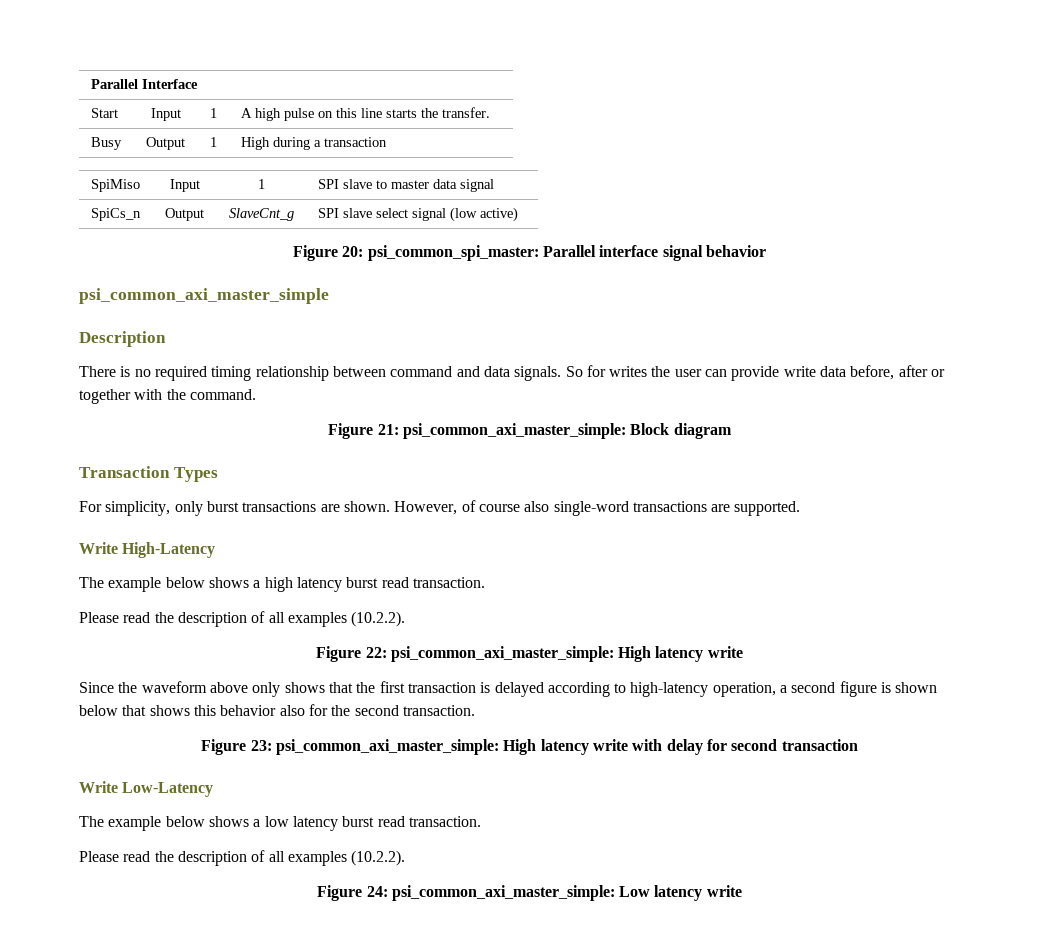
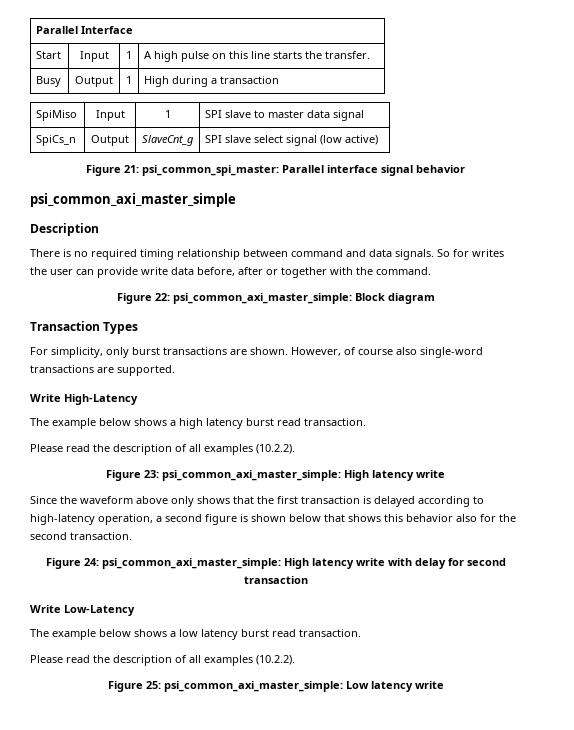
- Figure 20: psi_common_spi_master: Parallel interface signal behavior
+ Figure 21: psi_common_spi_master: Parallel interface signal behavior
- Figure 21: psi_common_axi_master_simple: Block diagram
+ Figure 22: psi_common_axi_master_simple: Block diagram
- Figure 22: psi_common_axi_master_simple: High latency write
+ Figure 23: psi_common_axi_master_simple: High latency write
- Figure 23: psi_common_axi_master_simple: High latency write with delay for second transaction
+ Figure 24: psi_common_axi_master_simple: High latency write with delay for second transaction
- Figure 24: psi_common_axi_master_simple: Low latency write
+ Figure 25: psi_common_axi_master_simple: Low latency write

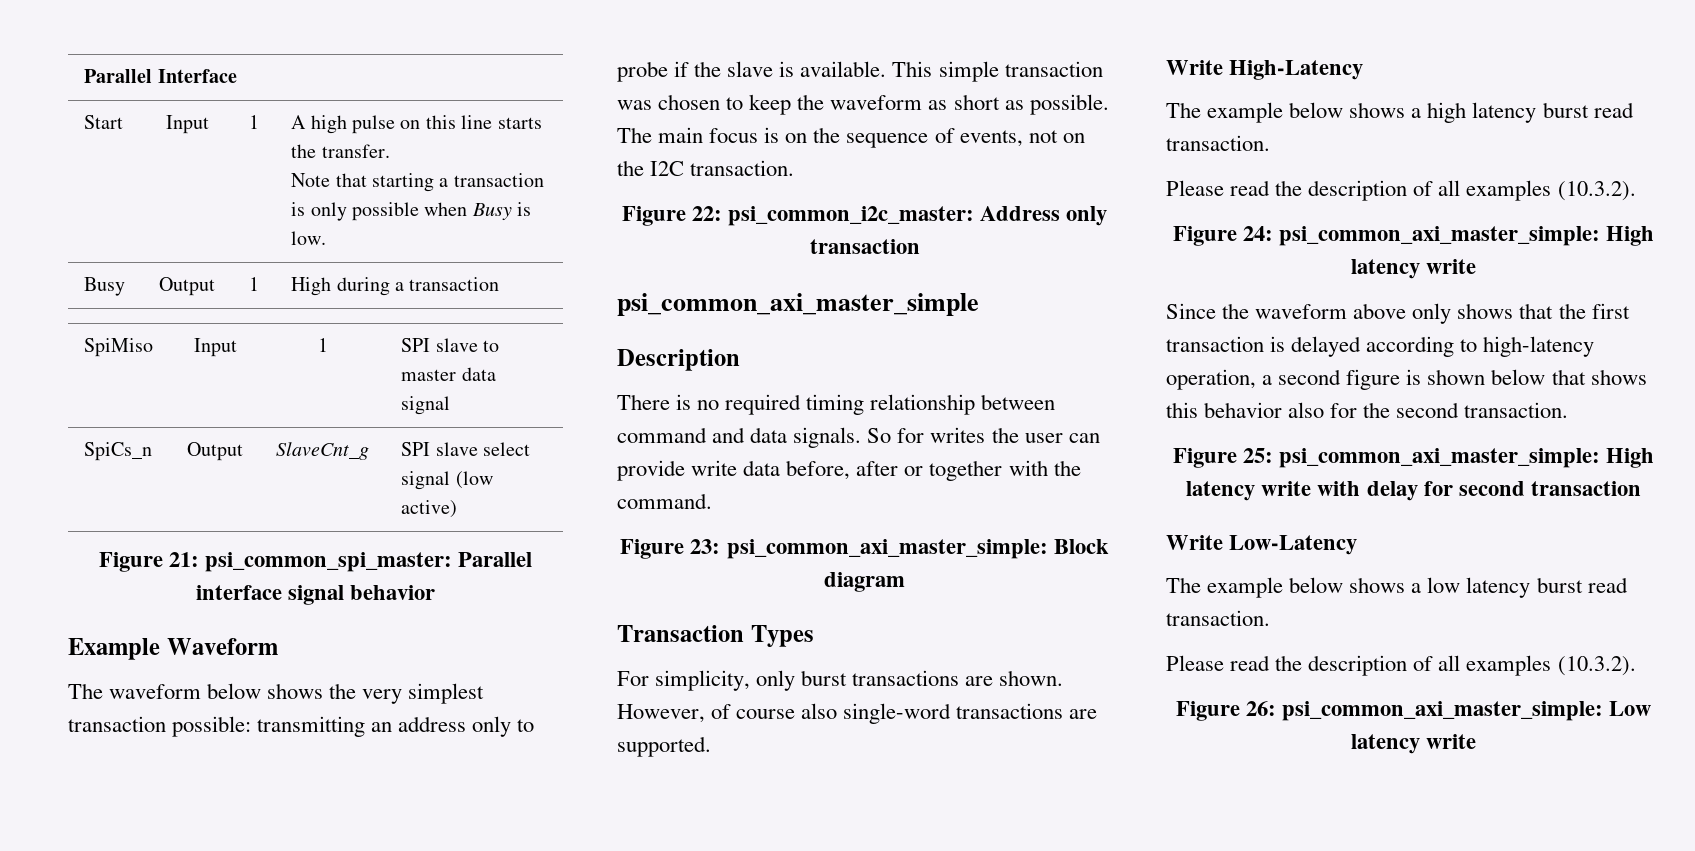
  Start | Input | 1 | A high pulse on this line starts the transfer.
+ Note that starting a transaction is only possible when Busy is low.
+ Example Waveform
+ The waveform below shows the very simplest transaction possible: transmitting an address only to probe if the slave is available. This simple transaction was chosen to keep the waveform as short as possible. The main focus is on the sequence of events, not on the I2C transaction.
+ Figure 22: psi_common_i2c_master: Address only transaction
- Figure 22: psi_common_axi_master_simple: Block diagram
+ Figure 23: psi_common_axi_master_simple: Block diagram
  The example below shows a high latency burst read transaction.
- Please read the description of all examples (10.2.2).
- Figure 23: psi_common_axi_master_simple: High latency write
+ Please read the description of all examples (10.3.2).
+ Figure 24: psi_common_axi_master_simple: High latency write
- Figure 24: psi_common_axi_master_simple: High latency write with delay for second transaction
+ Figure 25: psi_common_axi_master_simple: High latency write with delay for second transaction
  The example below shows a low latency burst read transaction.
- Please read the description of all examples (10.2.2).
- Figure 25: psi_common_axi_master_simple: Low latency write
+ Please read the description of all examples (10.3.2).
+ Figure 26: psi_common_axi_master_simple: Low latency write

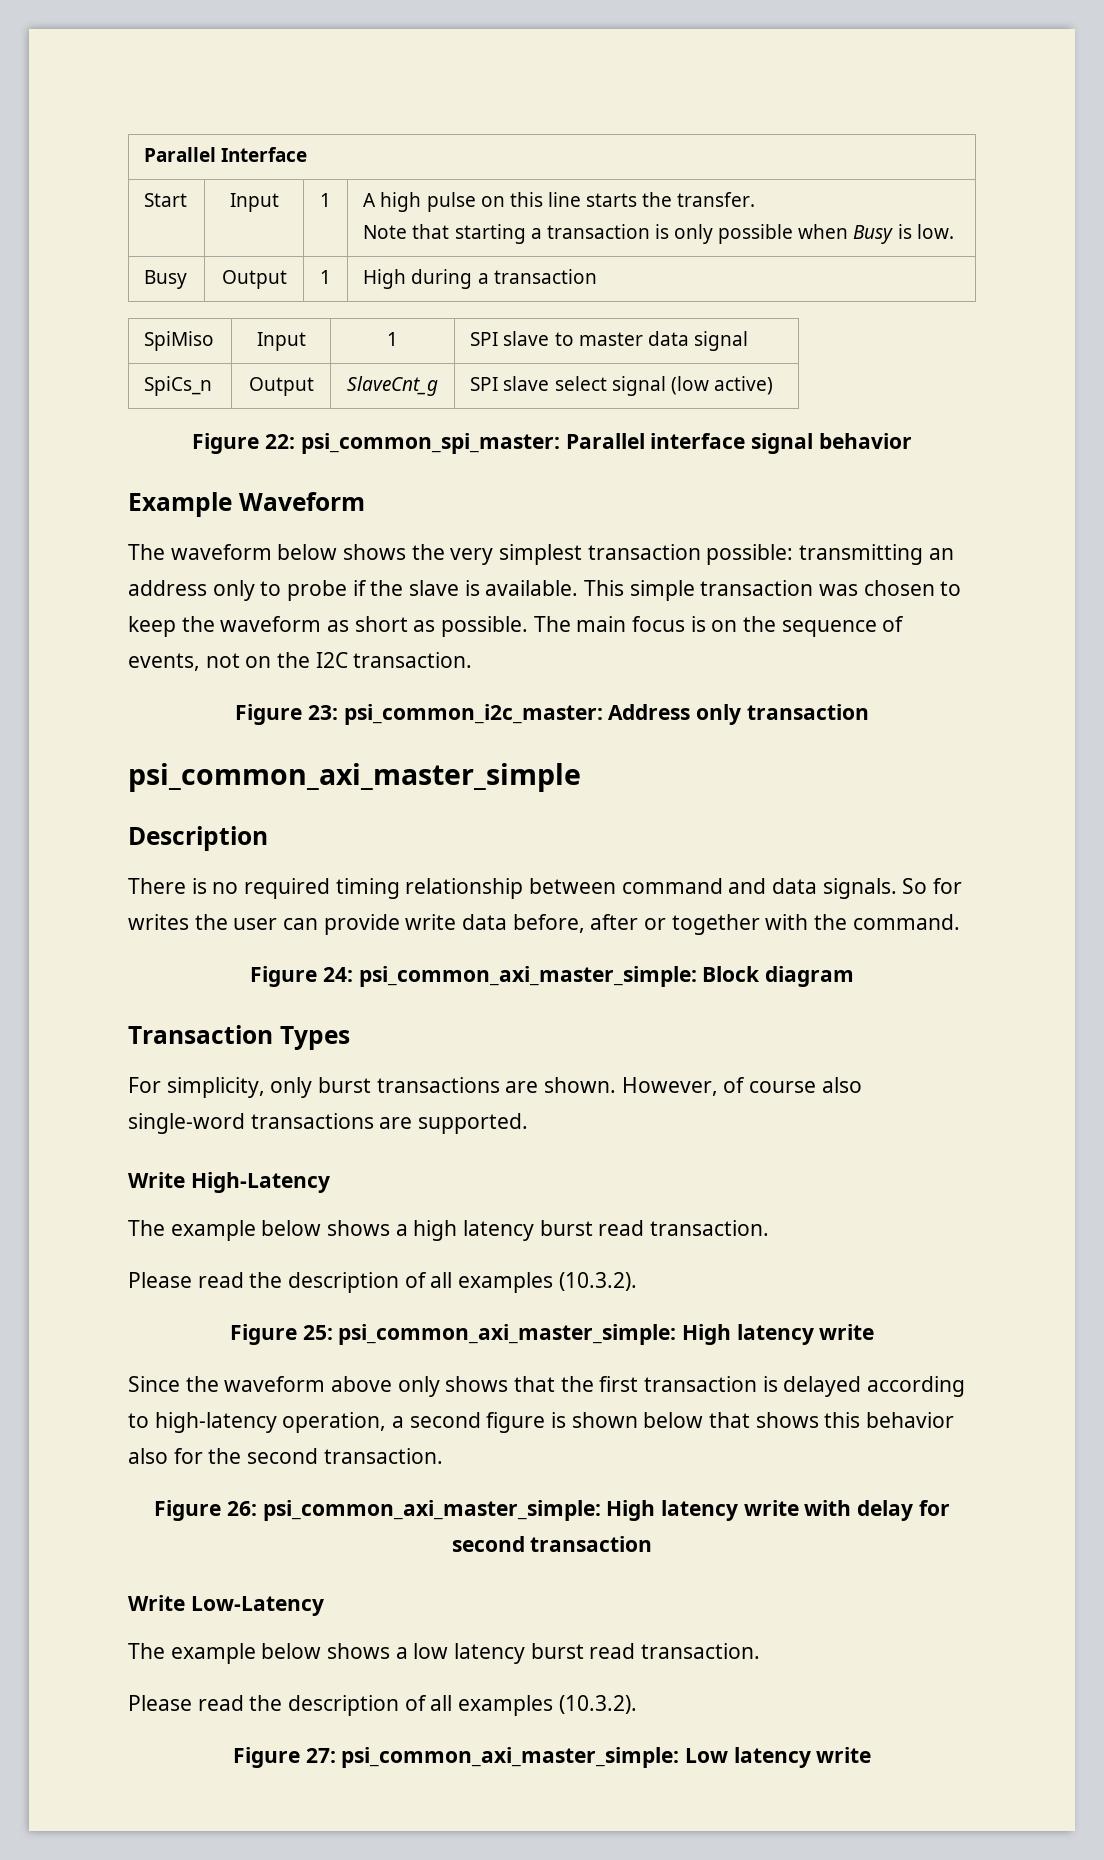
- Figure 21: psi_common_spi_master: Parallel interface signal behavior
+ Figure 22: psi_common_spi_master: Parallel interface signal behavior
- Figure 22: psi_common_i2c_master: Address only transaction
+ Figure 23: psi_common_i2c_master: Address only transaction
- Figure 23: psi_common_axi_master_simple: Block diagram
+ Figure 24: psi_common_axi_master_simple: Block diagram
- Figure 24: psi_common_axi_master_simple: High latency write
+ Figure 25: psi_common_axi_master_simple: High latency write
- Figure 25: psi_common_axi_master_simple: High latency write with delay for second transaction
+ Figure 26: psi_common_axi_master_simple: High latency write with delay for second transaction
- Figure 26: psi_common_axi_master_simple: Low latency write
+ Figure 27: psi_common_axi_master_simple: Low latency write

